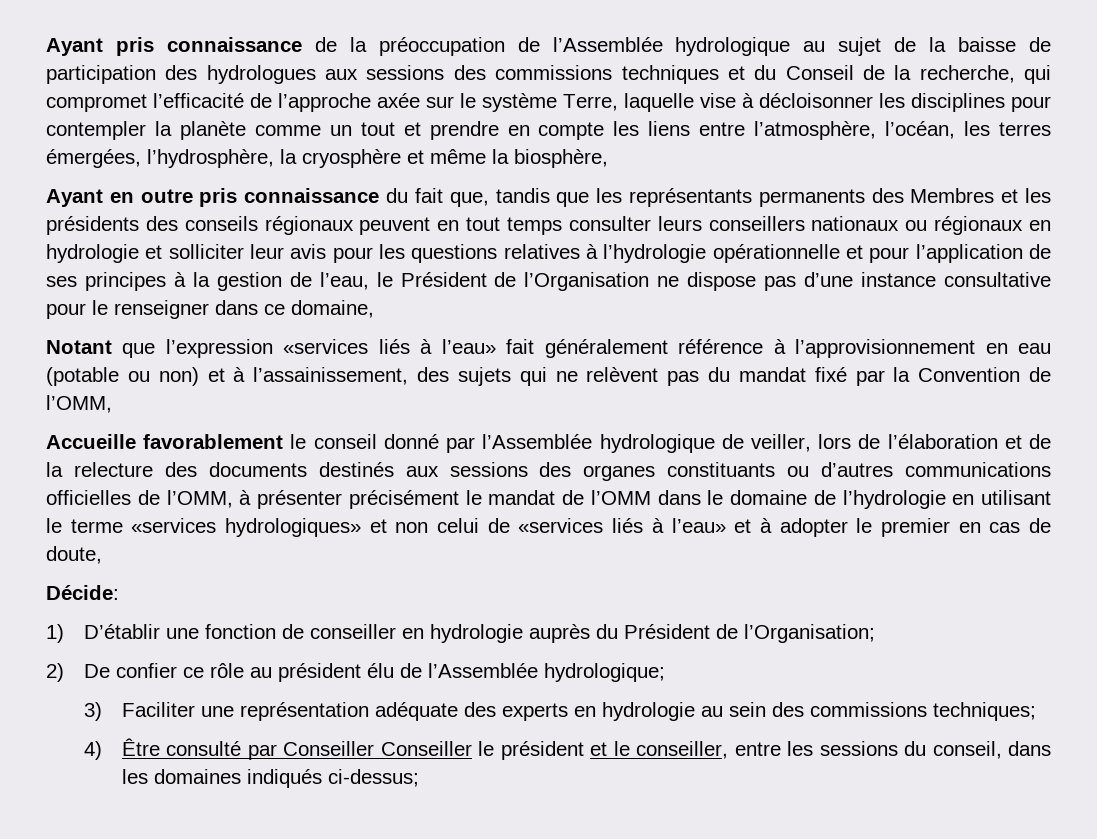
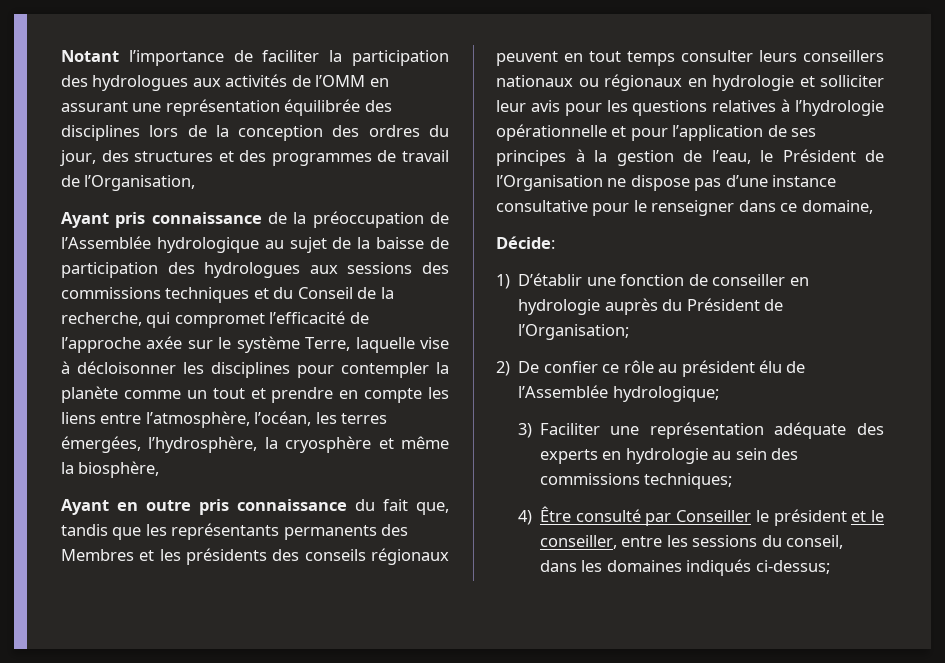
+ Notant l’importance de faciliter la participation des hydrologues aux activités de l’OMM en assurant une représentation équilibrée des disciplines lors de la conception des ordres du jour, des structures et des programmes de travail de l’Organisation,
- Notant que l’expression «services liés à l’eau» fait généralement référence à l’approvisionnement en eau (potable ou non) et à l’assainissement, des sujets qui ne relèvent pas du mandat fixé par la Convention de l’OMM,
- Accueille favorablement le conseil donné par l’Assemblée hydrologique de veiller, lors de l’élaboration et de la relecture des documents destinés aux sessions des organes constituants ou d’autres communications officielles de l’OMM, à présenter précisément le mandat de l’OMM dans le domaine de l’hydrologie en utilisant le terme «services hydrologiques» et non celui de «services liés à l’eau» et à adopter le premier en cas de doute,
- 4) Être consulté par Conseiller Conseiller le président et le conseiller, entre les sessions du conseil, dans les domaines indiqués ci-dessus;
+ 4) Être consulté par Conseiller le président et le conseiller, entre les sessions du conseil, dans les domaines indiqués ci-dessus;

